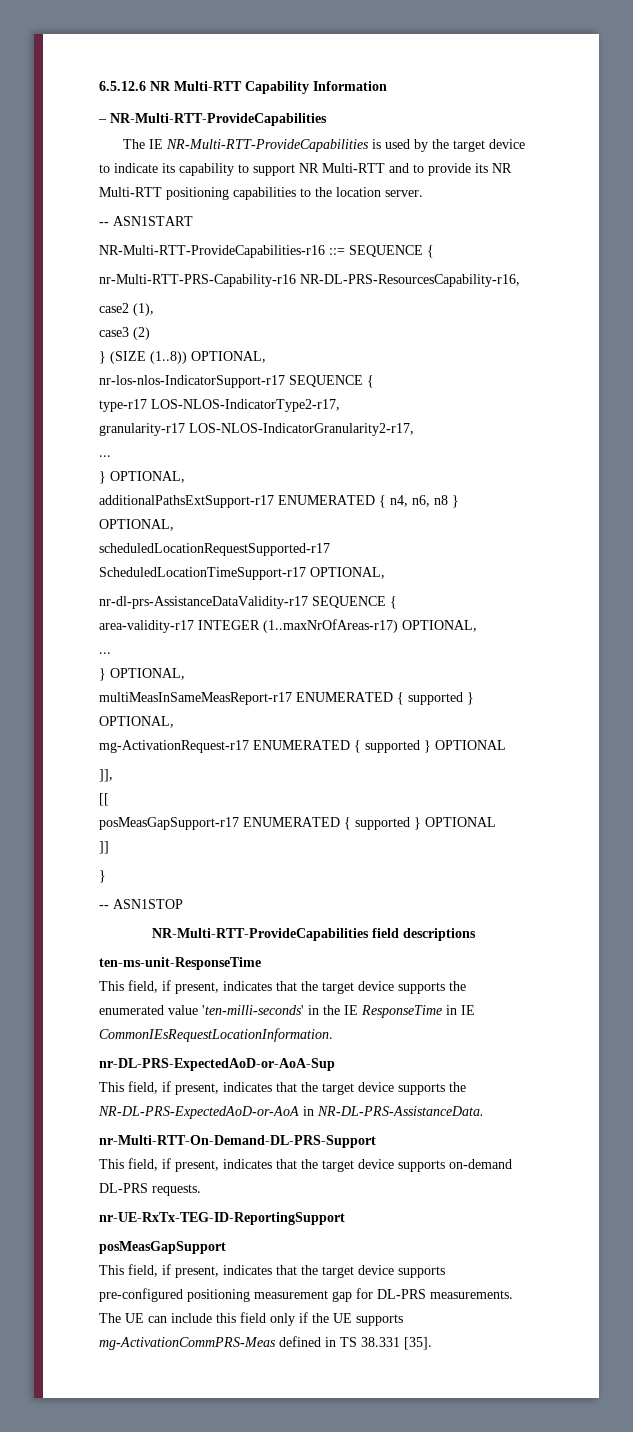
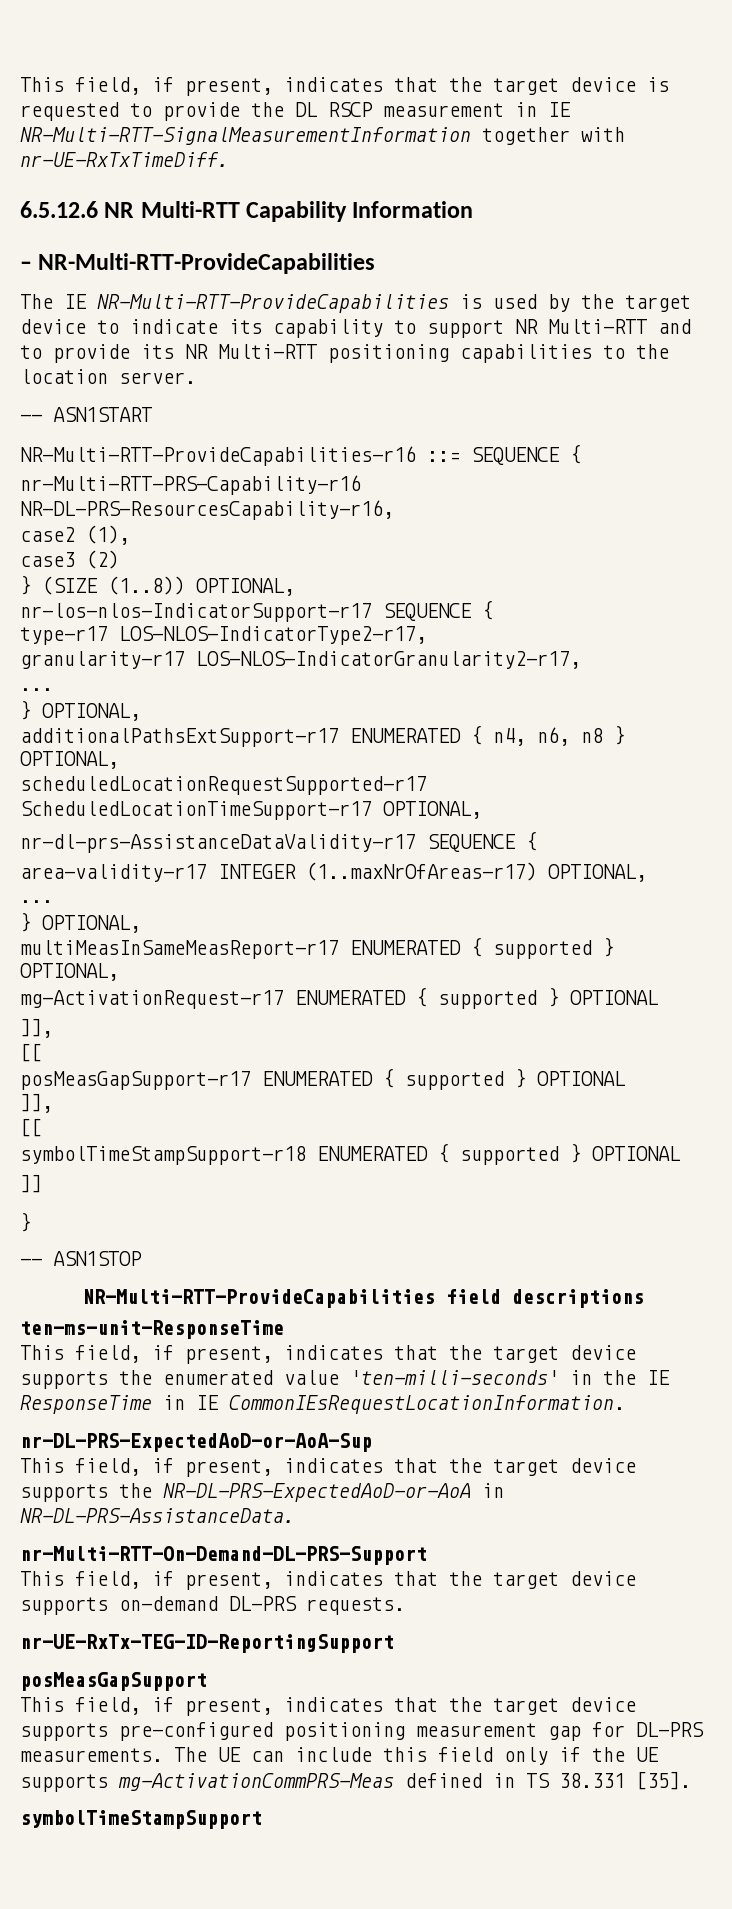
+ This field, if present, indicates that the target device is requested to provide the DL RSCP measurement in IE NR-Multi-RTT-SignalMeasurementInformation together with nr-UE-RxTxTimeDiff.
  posMeasGapSupport-r17 ENUMERATED { supported } OPTIONAL
+ ]],
+ [[
+ symbolTimeStampSupport-r18 ENUMERATED { supported } OPTIONAL
+ symbolTimeStampSupport

